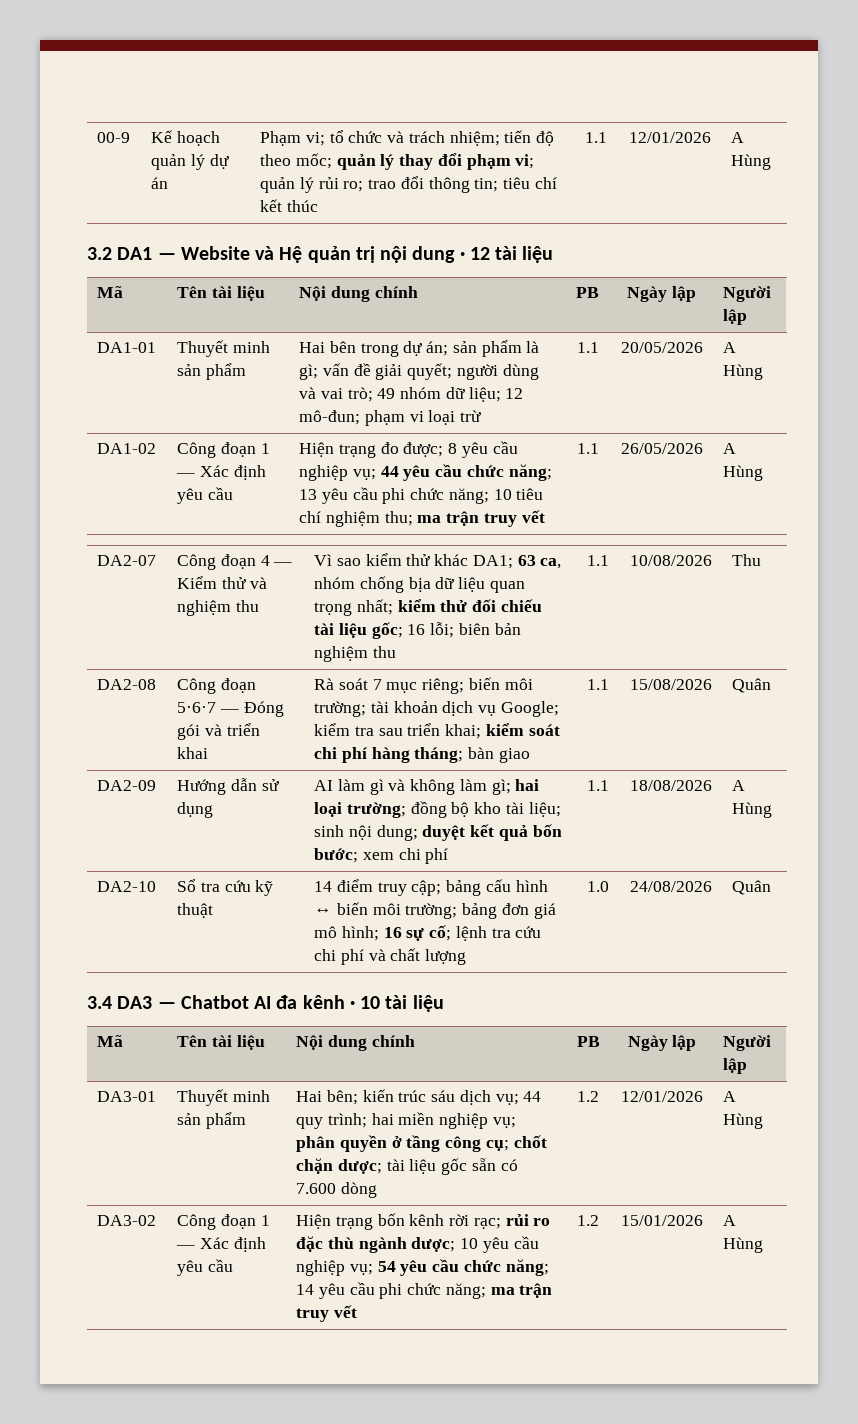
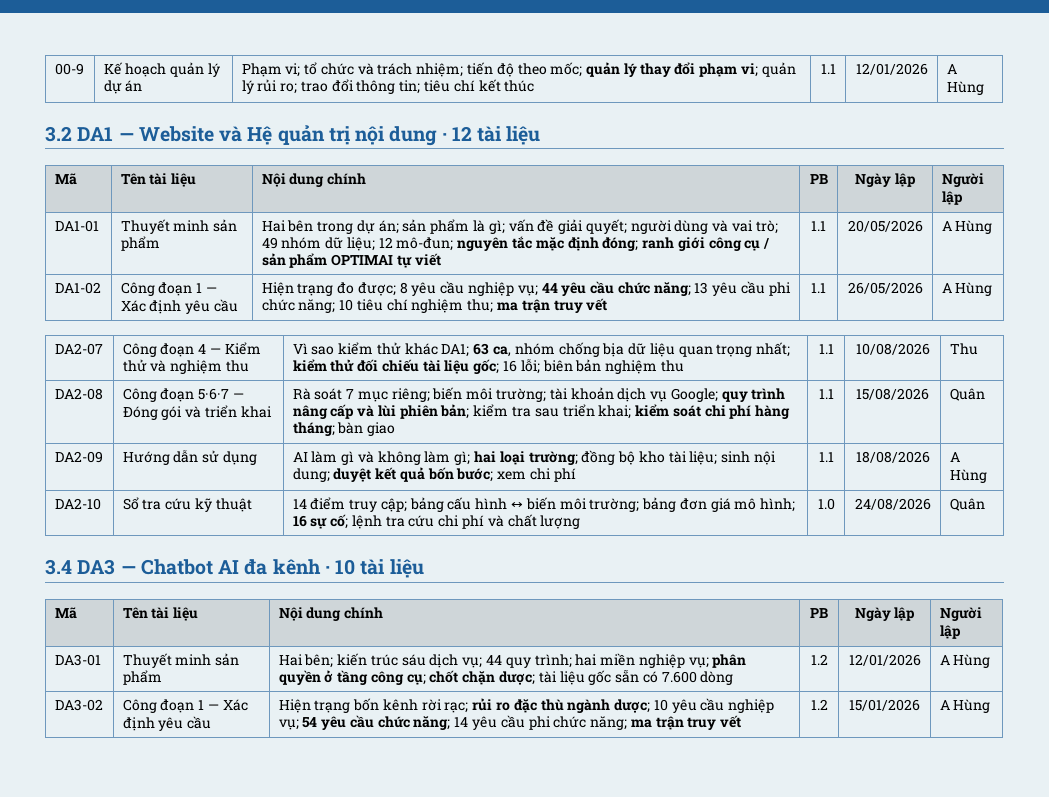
- Hai bên trong dự án; sản phẩm là gì; vấn đề giải quyết; người dùng và vai trò; 49 nhóm dữ liệu; 12 mô-đun; phạm vi loại trừ
+ Hai bên trong dự án; sản phẩm là gì; vấn đề giải quyết; người dùng và vai trò; 49 nhóm dữ liệu; 12 mô-đun; nguyên tắc mặc định đóng; ranh giới công cụ / sản phẩm OPTIMAI tự viết
- Rà soát 7 mục riêng; biến môi trường; tài khoản dịch vụ Google; kiểm tra sau triển khai; kiểm soát chi phí hàng tháng; bàn giao
+ Rà soát 7 mục riêng; biến môi trường; tài khoản dịch vụ Google; quy trình nâng cấp và lùi phiên bản; kiểm tra sau triển khai; kiểm soát chi phí hàng tháng; bàn giao

